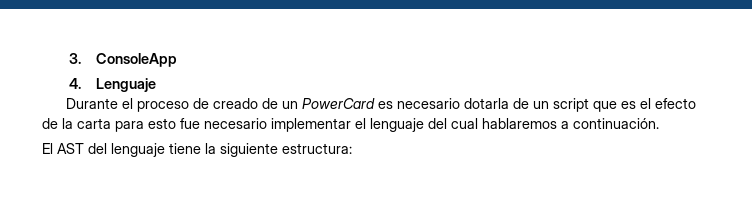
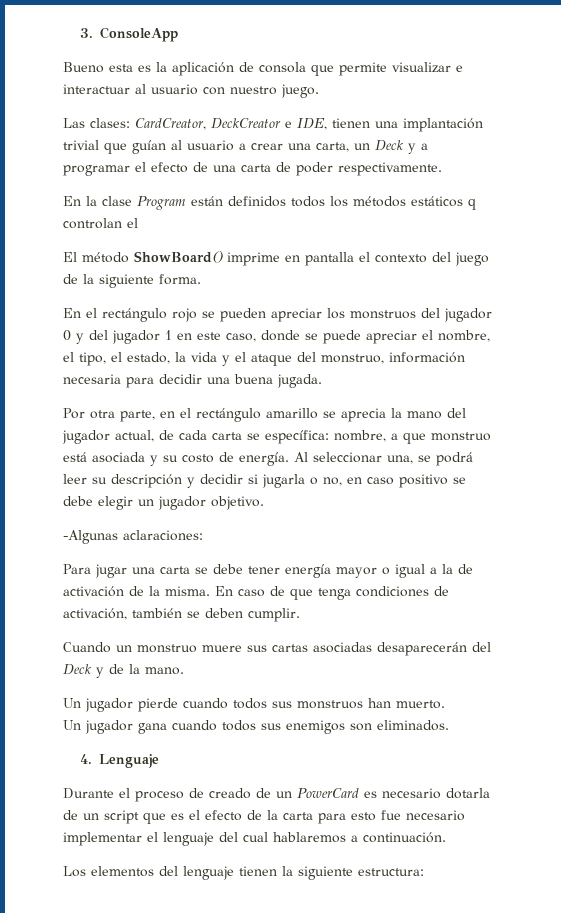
+ Bueno esta es la aplicación de consola que permite visualizar e interactuar al usuario con nuestro juego.
+ Las clases: CardCreator, DeckCreator e IDE, tienen una implantación trivial que guían al usuario a crear una carta, un Deck y a programar el efecto de una carta de poder respectivamente.
+ En la clase Program están definidos todos los métodos estáticos q controlan el
+ El método ShowBoard() imprime en pantalla el contexto del juego de la siguiente forma.
+ En el rectángulo rojo se pueden apreciar los monstruos del jugador 0 y del jugador 1 en este caso, donde se puede apreciar el nombre, el tipo, el estado, la vida y el ataque del monstruo, información necesaria para decidir una buena jugada.
+ Por otra parte, en el rectángulo amarillo se aprecia la mano del jugador actual, de cada carta se específica: nombre, a que monstruo está asociada y su costo de energía. Al seleccionar una, se podrá leer su descripción y decidir si jugarla o no, en caso positivo se debe elegir un jugador objetivo.
+ -Algunas aclaraciones:
+ Para jugar una carta se debe tener energía mayor o igual a la de activación de la misma. En caso de que tenga condiciones de activación, también se deben cumplir.
+ Cuando un monstruo muere sus cartas asociadas desaparecerán del Deck y de la mano.
+ Un jugador pierde cuando todos sus monstruos han muerto.
+ Un jugador gana cuando todos sus enemigos son eliminados.
- El AST del lenguaje tiene la siguiente estructura:
+ Los elementos del lenguaje tienen la siguiente estructura:

